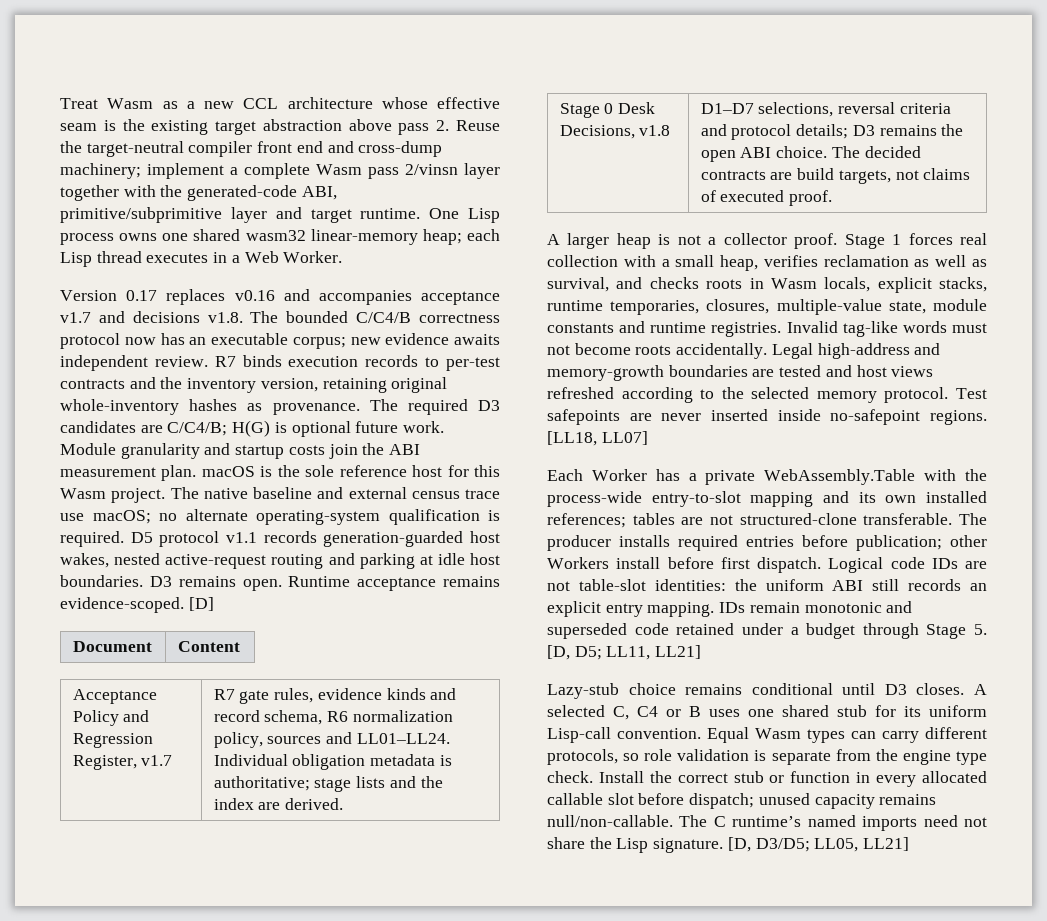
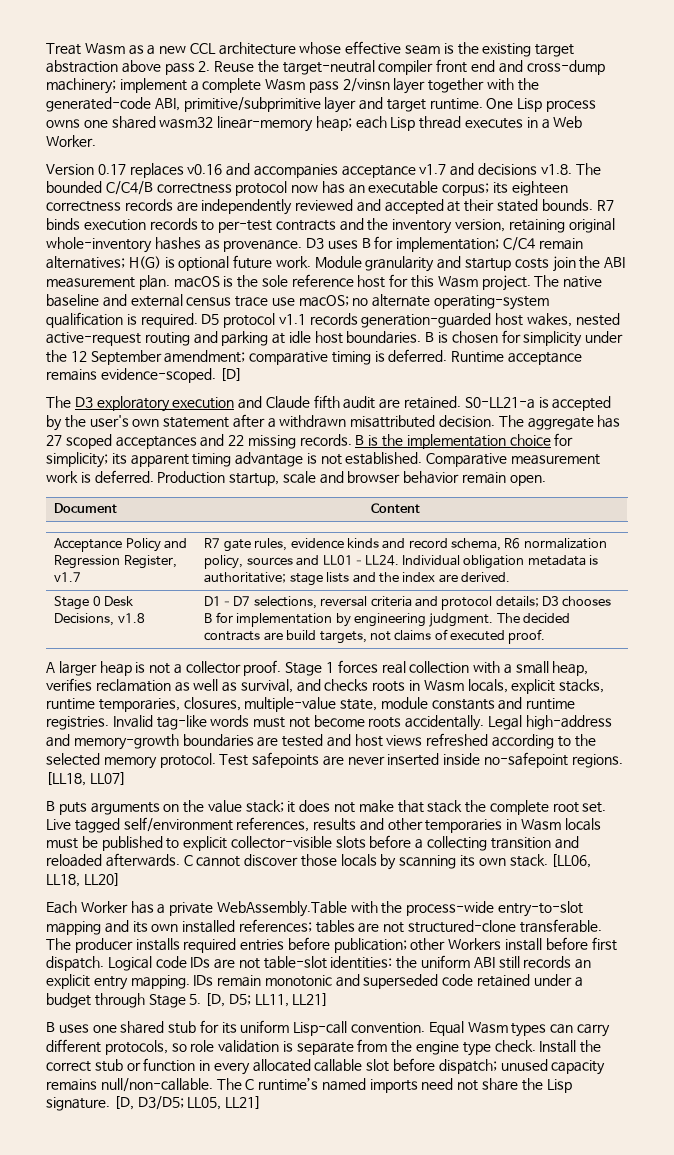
- Version 0.17 replaces v0.16 and accompanies acceptance v1.7 and decisions v1.8. The bounded C/C4/B correctness protocol now has an executable corpus; new evidence awaits independent review.
+ Version 0.17 replaces v0.16 and accompanies acceptance v1.7 and decisions v1.8. The bounded C/C4/B correctness protocol now has an executable corpus; its eighteen correctness records are independently reviewed and accepted at their stated bounds.
- The required D3 candidates are C/C4/B; H(G) is optional future work.
+ D3 uses B for implementation; C/C4 remain alternatives; H(G) is optional future work.
- D3 remains open.
+ B is chosen for simplicity under the 12 September amendment; comparative timing is deferred.
+ The D3 exploratory execution and Claude fifth audit are retained. S0-LL21-a is accepted by the user's own statement after a withdrawn misattributed decision. The aggregate has 27 scoped acceptances and 22 missing records. B is the implementation choice for simplicity; its apparent timing advantage is not established. Comparative measurement work is deferred. Production startup, scale and browser behavior remain open.
- Stage 0 Desk Decisions, v1.8 | D1–D7 selections, reversal criteria and protocol details; D3 remains the open ABI choice. The decided contracts are build targets, not claims of executed proof.
+ Stage 0 Desk Decisions, v1.8 | D1–D7 selections, reversal criteria and protocol details; D3 chooses B for implementation by engineering judgment. The decided contracts are build targets, not claims of executed proof.
+ B puts arguments on the value stack; it does not make that stack the complete root set. Live tagged self/environment references, results and other temporaries in Wasm locals must be published to explicit collector-visible slots before a collecting transition and reloaded afterwards. C cannot discover those locals by scanning its own stack. [LL06, LL18, LL20]
- Lazy-stub choice remains conditional until D3 closes. A selected C, C4 or B uses one shared stub for its uniform Lisp-call convention.
+ B uses one shared stub for its uniform Lisp-call convention.

